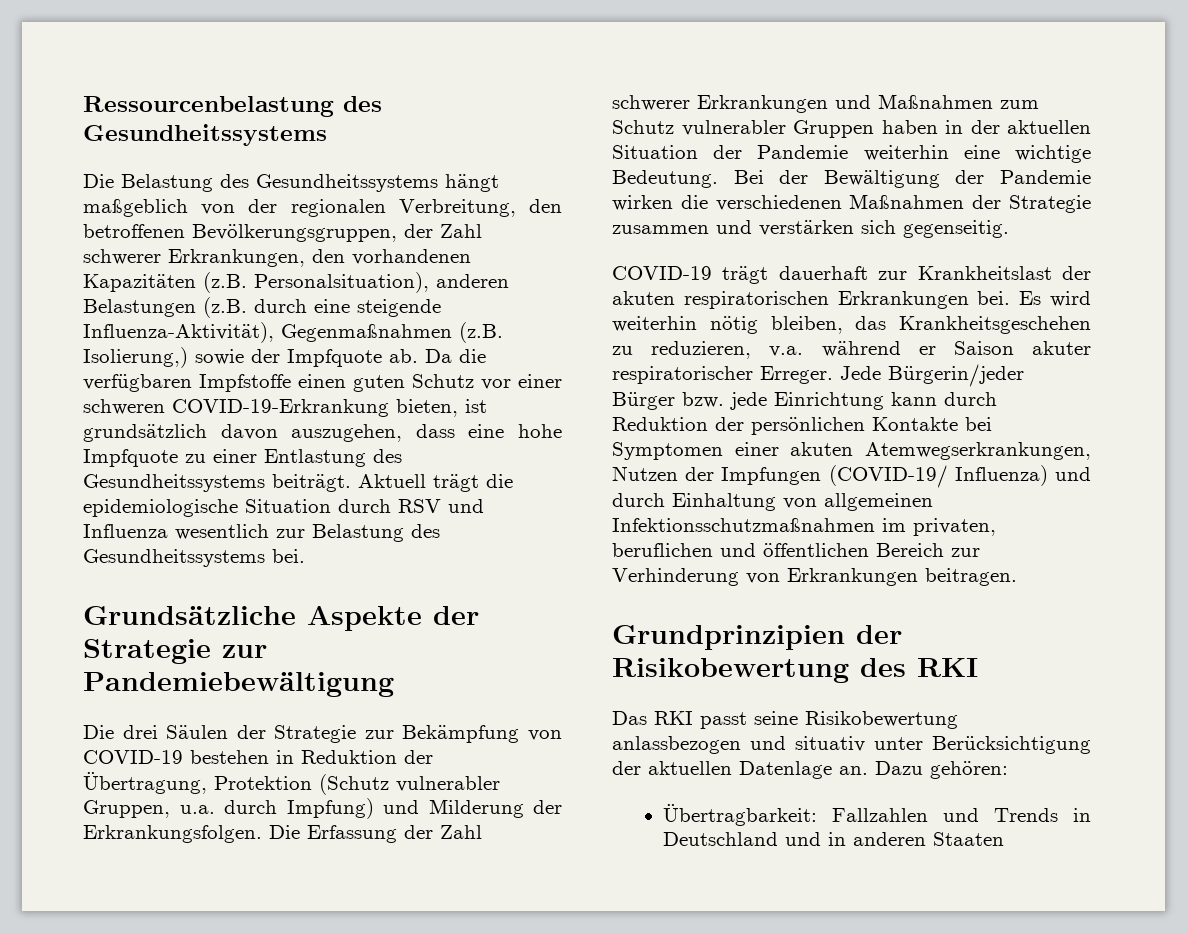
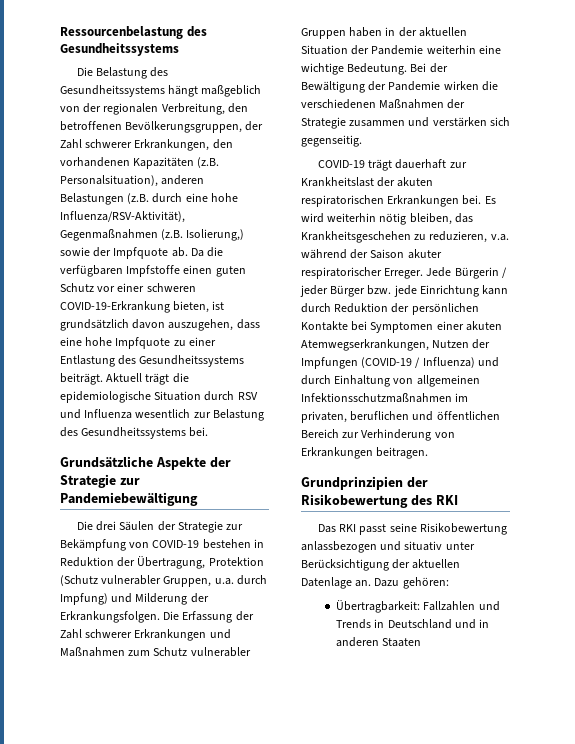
- Die Belastung des Gesundheitssystems hängt maßgeblich von der regionalen Verbreitung, den betroffenen Bevölkerungsgruppen, der Zahl schwerer Erkrankungen, den vorhandenen Kapazitäten (z.B. Personalsituation), anderen Belastungen (z.B. durch eine steigende Influenza-Aktivität), Gegenmaßnahmen (z.B. Isolierung,) sowie der Impfquote ab.
+ Die Belastung des Gesundheitssystems hängt maßgeblich von der regionalen Verbreitung, den betroffenen Bevölkerungsgruppen, der Zahl schwerer Erkrankungen, den vorhandenen Kapazitäten (z.B. Personalsituation), anderen Belastungen (z.B. durch eine hohe Influenza/RSV-Aktivität), Gegenmaßnahmen (z.B. Isolierung,) sowie der Impfquote ab.
- Es wird weiterhin nötig bleiben, das Krankheitsgeschehen zu reduzieren, v.a. während er Saison akuter respiratorischer Erreger.
+ Es wird weiterhin nötig bleiben, das Krankheitsgeschehen zu reduzieren, v.a. während der Saison akuter respiratorischer Erreger.
- Jede Bürgerin/jeder Bürger bzw. jede Einrichtung kann durch Reduktion der persönlichen Kontakte bei Symptomen einer akuten Atemwegserkrankungen, Nutzen der Impfungen (COVID-19/ Influenza) und durch Einhaltung von allgemeinen Infektionsschutzmaßnahmen im privaten, beruflichen und öffentlichen Bereich zur Verhinderung von Erkrankungen beitragen.
+ Jede Bürgerin / jeder Bürger bzw. jede Einrichtung kann durch Reduktion der persönlichen Kontakte bei Symptomen einer akuten Atemwegserkrankungen, Nutzen der Impfungen (COVID-19 / Influenza) und durch Einhaltung von allgemeinen Infektionsschutzmaßnahmen im privaten, beruflichen und öffentlichen Bereich zur Verhinderung von Erkrankungen beitragen.

